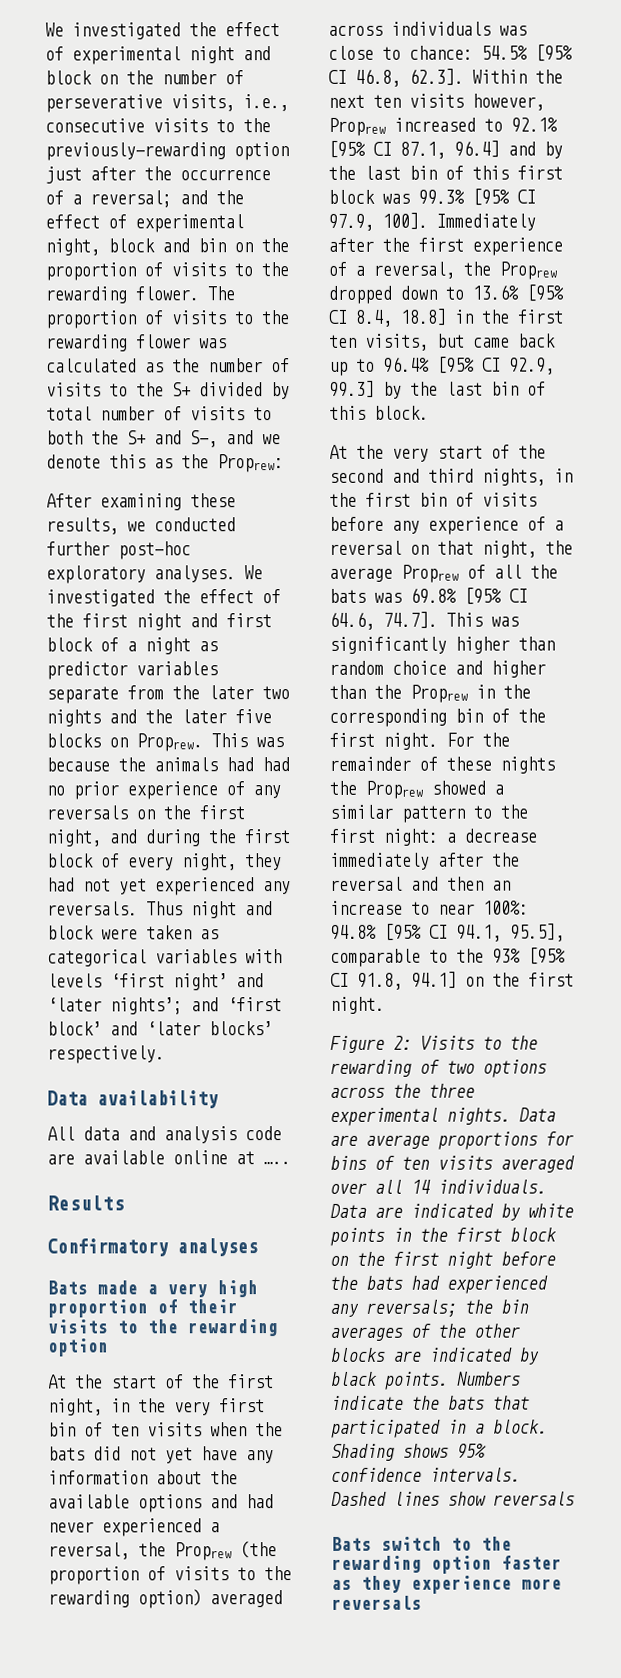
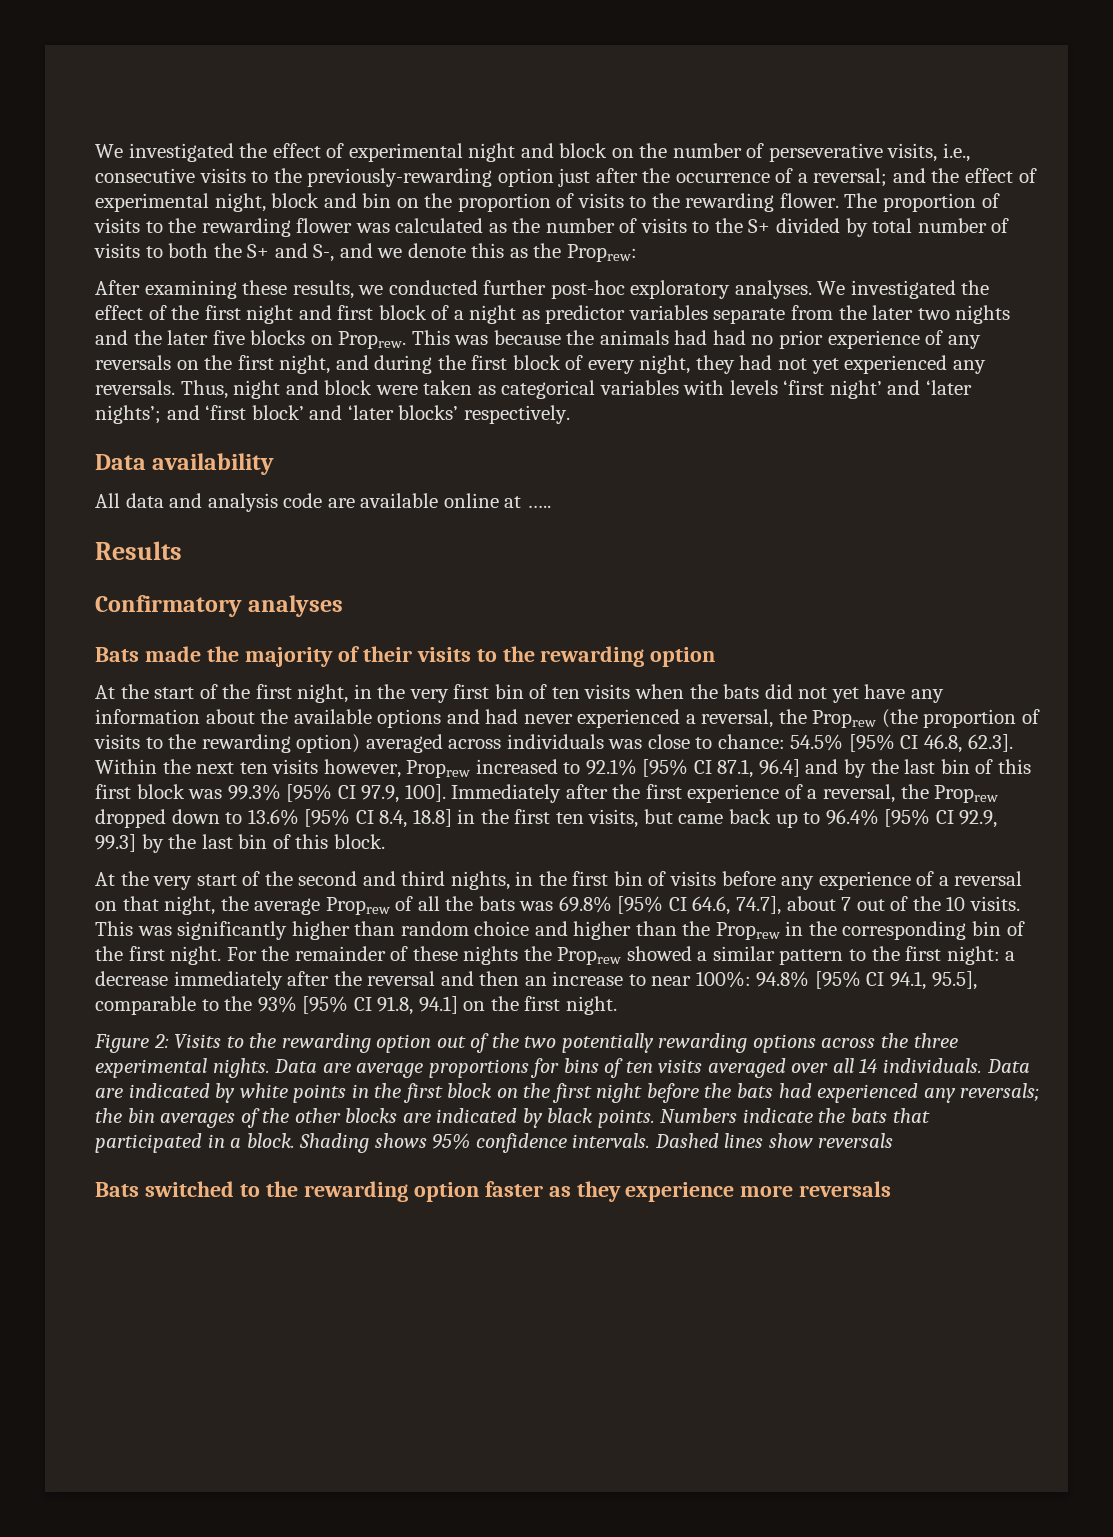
- Thus night and block were taken as categorical variables with levels ‘first night’ and ‘later nights’; and ‘first block’ and ‘later blocks’ respectively.
+ Thus, night and block were taken as categorical variables with levels ‘first night’ and ‘later nights’; and ‘first block’ and ‘later blocks’ respectively.
- Bats made a very high proportion of their visits to the rewarding option
+ Bats made the majority of their visits to the rewarding option
- At the very start of the second and third nights, in the first bin of visits before any experience of a reversal on that night, the average Proprew of all the bats was 69.8% [95% CI 64.6, 74.7]. This was significantly higher than random choice and higher than the Proprew in the corresponding bin of the first night.
+ At the very start of the second and third nights, in the first bin of visits before any experience of a reversal on that night, the average Proprew of all the bats was 69.8% [95% CI 64.6, 74.7], about 7 out of the 10 visits. This was significantly higher than random choice and higher than the Proprew in the corresponding bin of the first night.
- Figure 2: Visits to the rewarding of two options across the three experimental nights.
+ Figure 2: Visits to the rewarding option out of the two potentially rewarding options across the three experimental nights.
- Bats switch to the rewarding option faster as they experience more reversals
+ Bats switched to the rewarding option faster as they experience more reversals

